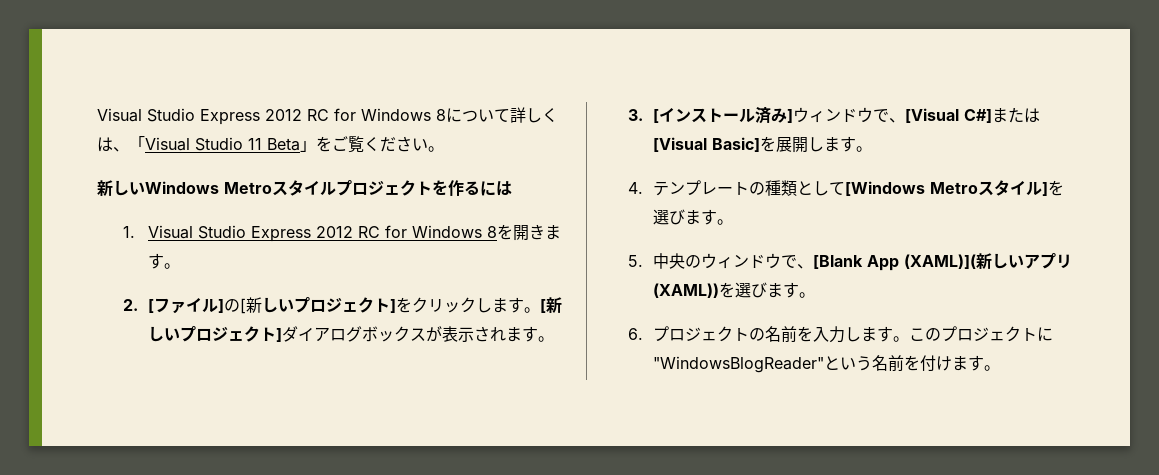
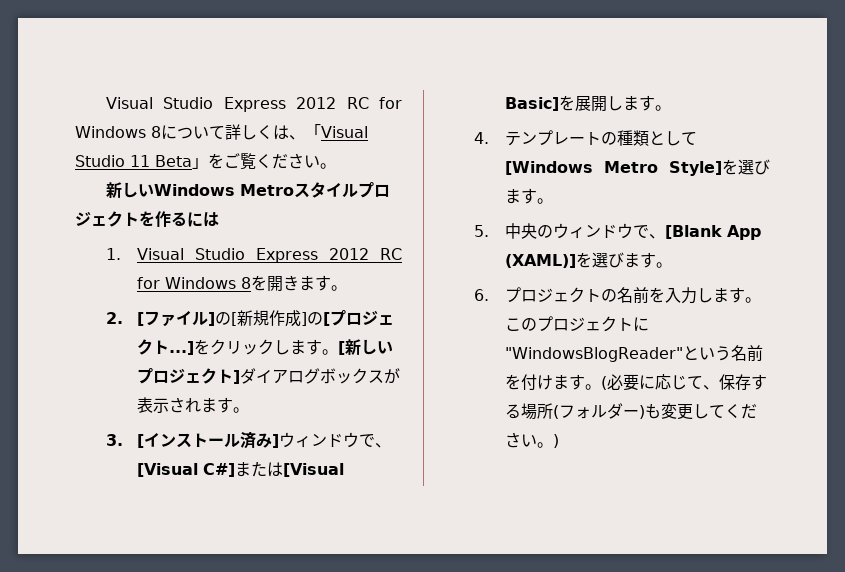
- 2. [ファイル]の[新しいプロジェクト]をクリックします。
+ 2. [ファイル]の[新規作成]の[プロジェクト...]をクリックします。
- 4.テンプレートの種類として[Windows Metroスタイル]を選びます。
+ 4.テンプレートの種類として[Windows Metro Style]を選びます。
- 5.中央のウィンドウで、[Blank App (XAML)](新しいアプリ(XAML))を選びます。
+ 5.中央のウィンドウで、[Blank App (XAML)]を選びます。
+ (必要に応じて、保存する場所(フォルダー)も変更してください。)

